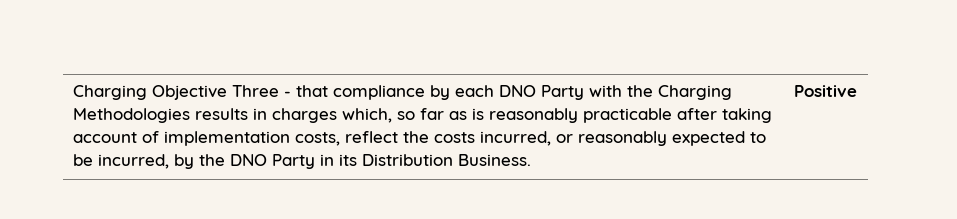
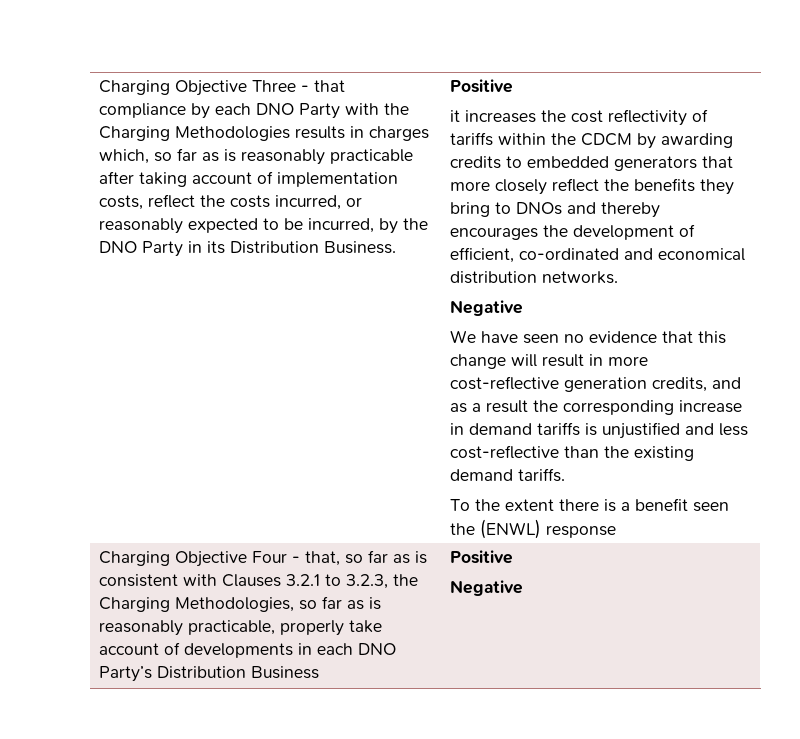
+ it increases the cost reflectivity of tariffs within the CDCM by awarding credits to embedded generators that more closely reflect the benefits they bring to DNOs and thereby encourages the development of efficient, co-ordinated and economical distribution networks.
+ Negative
+ We have seen no evidence that this change will result in more cost-reflective generation credits, and as a result the corresponding increase in demand tariffs is unjustified and less cost-reflective than the existing demand tariffs.
+ To the extent there is a benefit seen the (ENWL) response
+ Charging Objective Four - that, so far as is consistent with Clauses 3.2.1 to 3.2.3, the Charging Methodologies, so far as is reasonably practicable, properly take account of developments in each DNO Party’s Distribution Business | Positive
+ Negative

